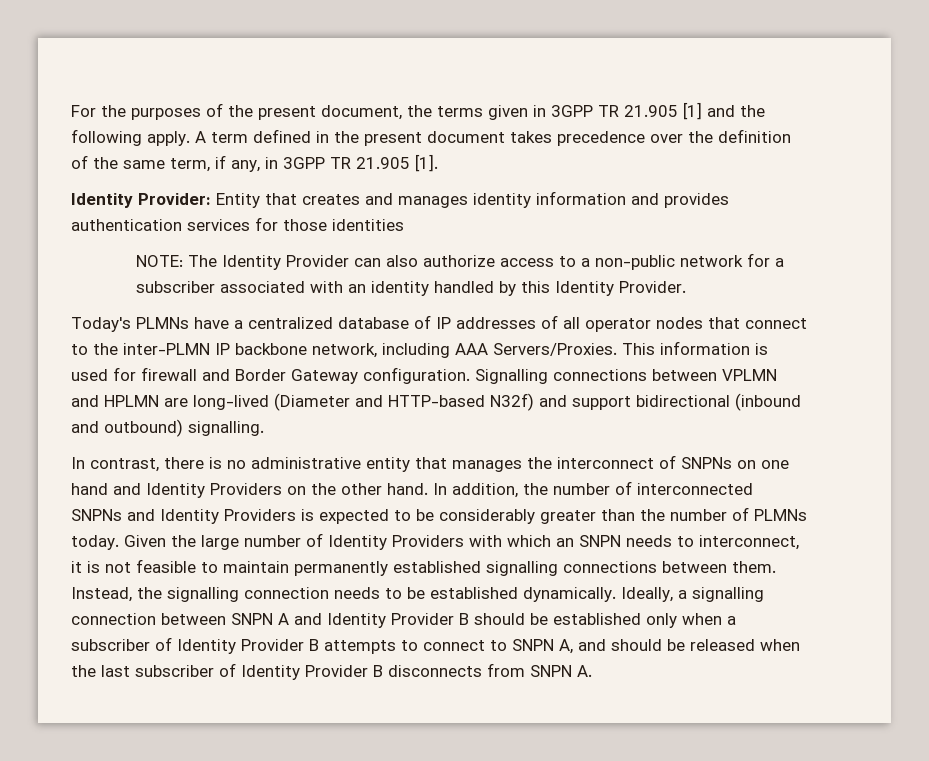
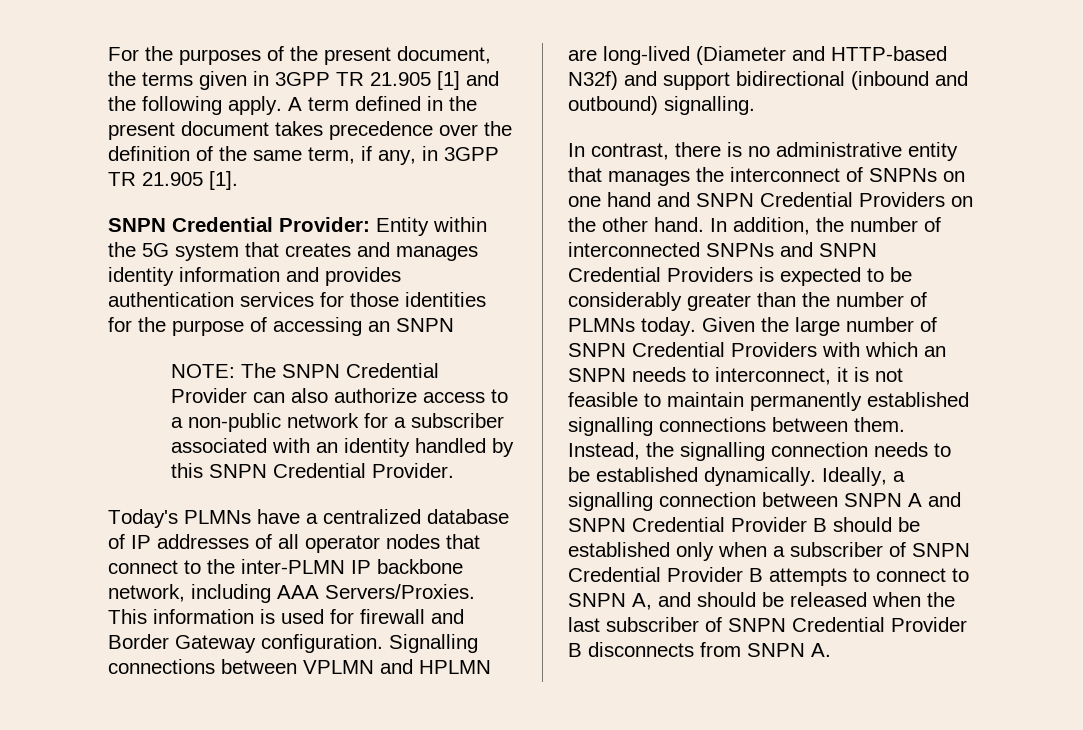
- Identity Provider: Entity that creates and manages identity information and provides authentication services for those identities
+ SNPN Credential Provider: Entity within the 5G system that creates and manages identity information and provides authentication services for those identities for the purpose of accessing an SNPN
- NOTE: The Identity Provider can also authorize access to a non-public network for a subscriber associated with an identity handled by this Identity Provider.
+ NOTE: The SNPN Credential Provider can also authorize access to a non-public network for a subscriber associated with an identity handled by this SNPN Credential Provider.
- In contrast, there is no administrative entity that manages the interconnect of SNPNs on one hand and Identity Providers on the other hand.
+ In contrast, there is no administrative entity that manages the interconnect of SNPNs on one hand and SNPN Credential Providers on the other hand.
- In addition, the number of interconnected SNPNs and Identity Providers is expected to be considerably greater than the number of PLMNs today.
+ In addition, the number of interconnected SNPNs and SNPN Credential Providers is expected to be considerably greater than the number of PLMNs today.
- Given the large number of Identity Providers with which an SNPN needs to interconnect, it is not feasible to maintain permanently established signalling connections between them.
+ Given the large number of SNPN Credential Providers with which an SNPN needs to interconnect, it is not feasible to maintain permanently established signalling connections between them.
- Ideally, a signalling connection between SNPN A and Identity Provider B should be established only when a subscriber of Identity Provider B attempts to connect to SNPN A, and should be released when the last subscriber of Identity Provider B disconnects from SNPN A.
+ Ideally, a signalling connection between SNPN A and SNPN Credential Provider B should be established only when a subscriber of SNPN Credential Provider B attempts to connect to SNPN A, and should be released when the last subscriber of SNPN Credential Provider B disconnects from SNPN A.

